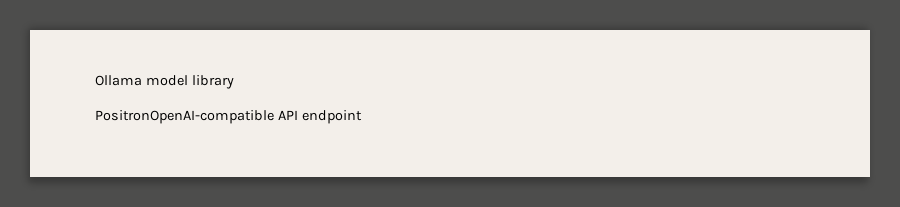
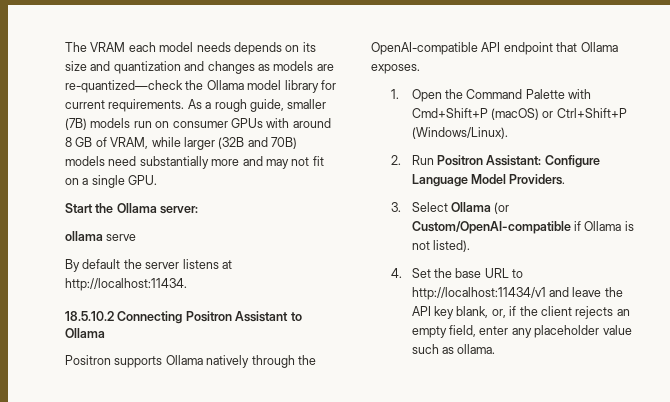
- Ollama model library
- PositronOpenAI-compatible API endpoint
+ The VRAM each model needs depends on its size and quantization and changes as models are re-quantized—check the Ollama model library for current requirements. As a rough guide, smaller (7B) models run on consumer GPUs with around 8 GB of VRAM, while larger (32B and 70B) models need substantially more and may not fit on a single GPU.
+ Start the Ollama server:
+ ollama serve
+ By default the server listens at http://localhost:11434.
+ 18.5.10.2 Connecting Positron Assistant to Ollama
+ Positron supports Ollama natively through the OpenAI-compatible API endpoint that Ollama exposes.
+ 1. Open the Command Palette with Cmd+Shift+P (macOS) or Ctrl+Shift+P (Windows/Linux).
+ 2. Run Positron Assistant: Configure Language Model Providers.
+ 3. Select Ollama (or Custom/OpenAI-compatible if Ollama is not listed).
+ 4. Set the base URL to http://localhost:11434/v1 and leave the API key blank, or, if the client rejects an empty field, enter any placeholder value such as ollama.

